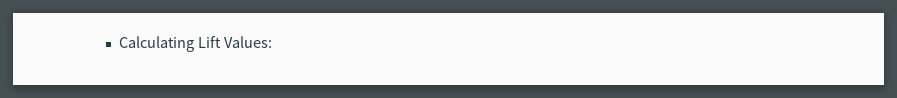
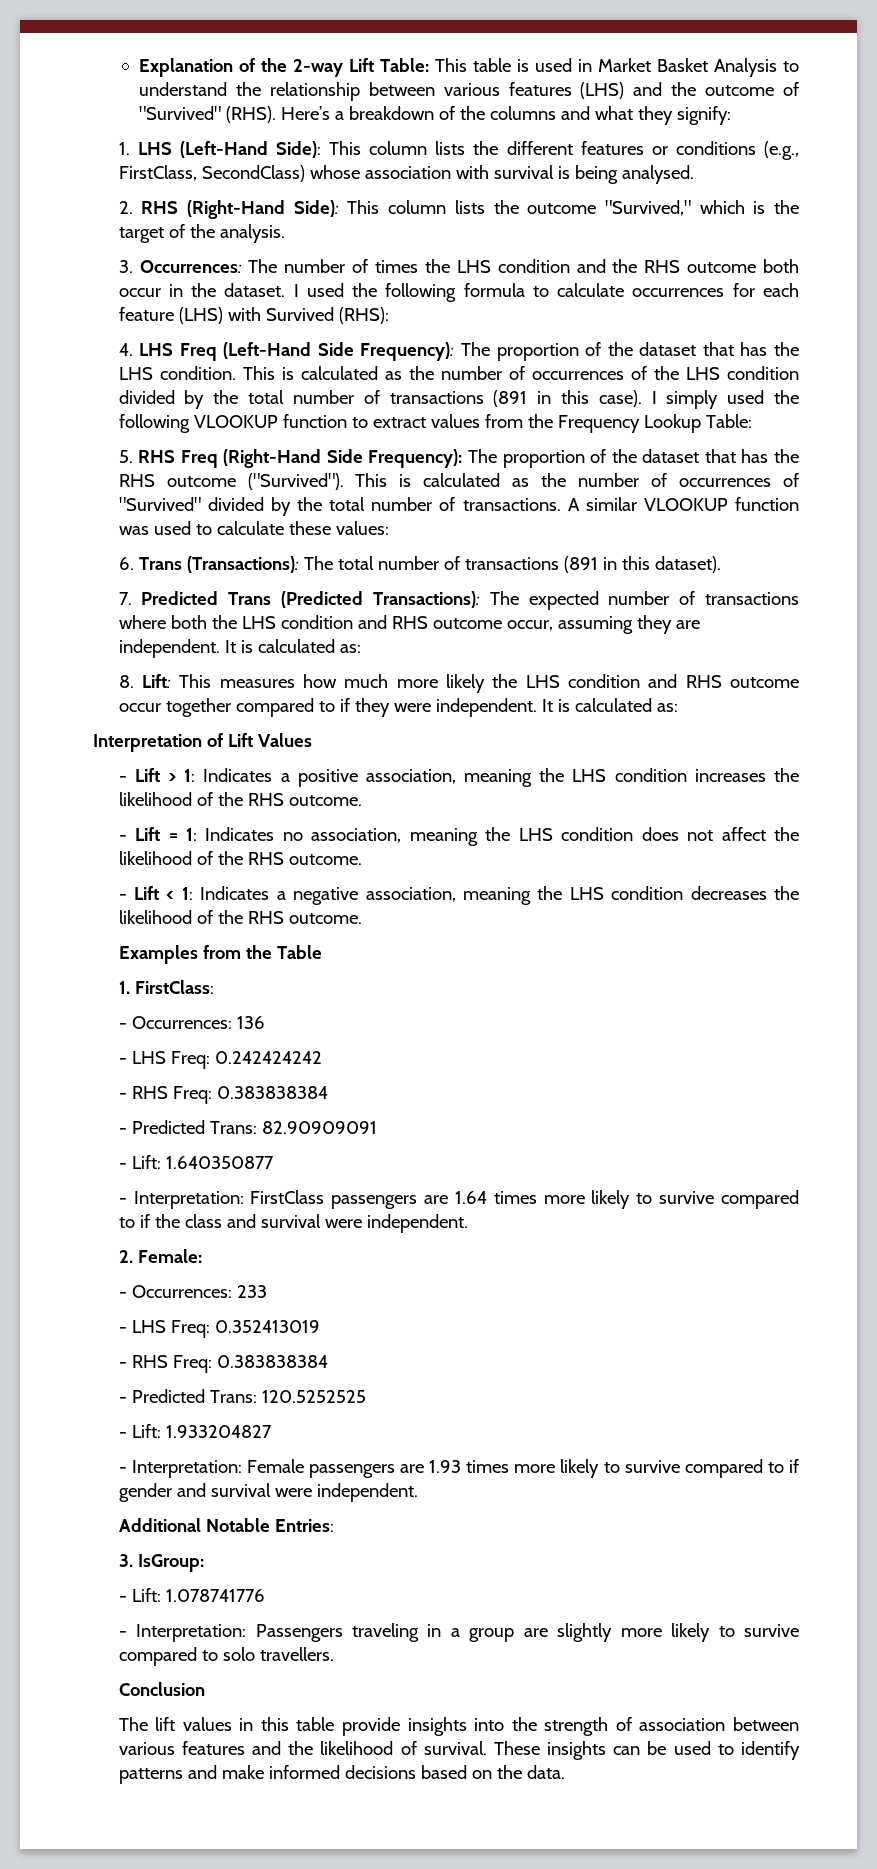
- Calculating Lift Values:
+ Explanation of the 2-way Lift Table: This table is used in Market Basket Analysis to understand the relationship between various features (LHS) and the outcome of "Survived" (RHS). Here’s a breakdown of the columns and what they signify:
+ 1. LHS (Left-Hand Side): This column lists the different features or conditions (e.g., FirstClass, SecondClass) whose association with survival is being analysed.
+ 2. RHS (Right-Hand Side): This column lists the outcome "Survived," which is the target of the analysis.
+ 3. Occurrences: The number of times the LHS condition and the RHS outcome both occur in the dataset. I used the following formula to calculate occurrences for each feature (LHS) with Survived (RHS):
+ 4. LHS Freq (Left-Hand Side Frequency): The proportion of the dataset that has the LHS condition. This is calculated as the number of occurrences of the LHS condition divided by the total number of transactions (891 in this case). I simply used the following VLOOKUP function to extract values from the Frequency Lookup Table:
+ 5. RHS Freq (Right-Hand Side Frequency): The proportion of the dataset that has the RHS outcome ("Survived"). This is calculated as the number of occurrences of "Survived" divided by the total number of transactions. A similar VLOOKUP function was used to calculate these values:
+ 6. Trans (Transactions): The total number of transactions (891 in this dataset).
+ 7. Predicted Trans (Predicted Transactions): The expected number of transactions where both the LHS condition and RHS outcome occur, assuming they are independent. It is calculated as:
+ 8. Lift: This measures how much more likely the LHS condition and RHS outcome occur together compared to if they were independent. It is calculated as:
+ Interpretation of Lift Values
+ - Lift > 1: Indicates a positive association, meaning the LHS condition increases the likelihood of the RHS outcome.
+ - Lift = 1: Indicates no association, meaning the LHS condition does not affect the likelihood of the RHS outcome.
+ - Lift < 1: Indicates a negative association, meaning the LHS condition decreases the likelihood of the RHS outcome.
+ Examples from the Table
+ 1. FirstClass:
+ - Occurrences: 136
+ - LHS Freq: 0.242424242
+ - RHS Freq: 0.383838384
+ - Predicted Trans: 82.90909091
+ - Lift: 1.640350877
+ - Interpretation: FirstClass passengers are 1.64 times more likely to survive compared to if the class and survival were independent.
+ 2. Female:
+ - Occurrences: 233
+ - LHS Freq: 0.352413019
+ - RHS Freq: 0.383838384
+ - Predicted Trans: 120.5252525
+ - Lift: 1.933204827
+ - Interpretation: Female passengers are 1.93 times more likely to survive compared to if gender and survival were independent.
+ Additional Notable Entries:
+ 3. IsGroup:
+ - Lift: 1.078741776
+ - Interpretation: Passengers traveling in a group are slightly more likely to survive compared to solo travellers.
+ Conclusion
+ The lift values in this table provide insights into the strength of association between various features and the likelihood of survival. These insights can be used to identify patterns and make informed decisions based on the data.

